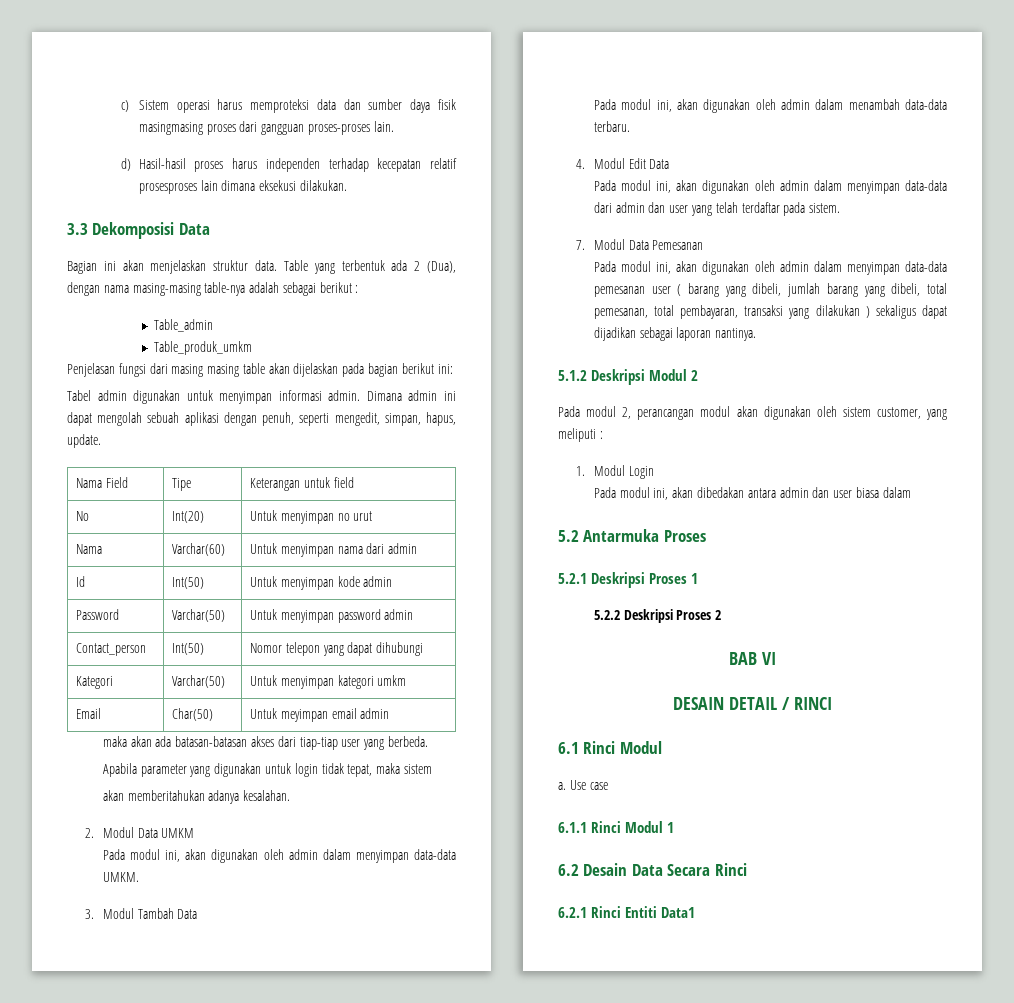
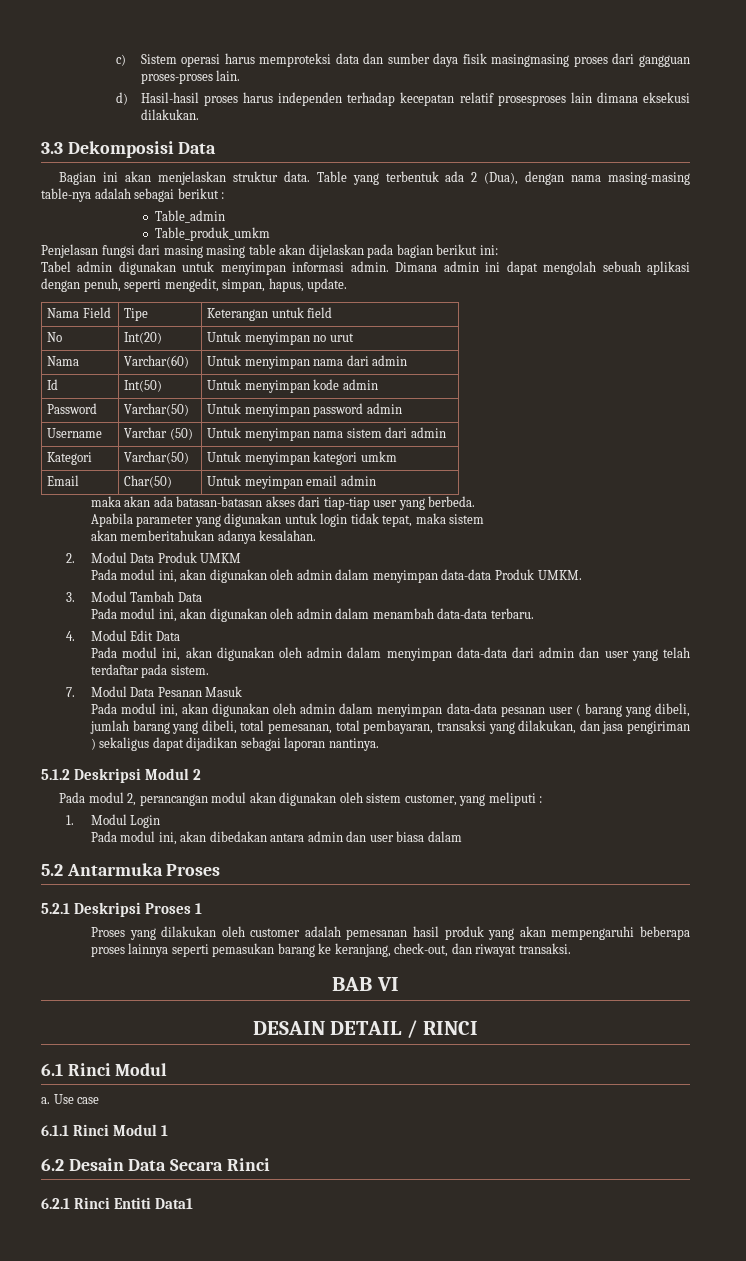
- Contact_person | Int(50) | Nomor telepon yang dapat dihubungi
+ Username | Varchar (50) | Untuk menyimpan nama sistem dari admin
- 2. Modul Data UMKM
+ 2. Modul Data Produk UMKM
- Pada modul ini, akan digunakan oleh admin dalam menyimpan data-data UMKM.
+ Pada modul ini, akan digunakan oleh admin dalam menyimpan data-data Produk UMKM.
- 7. Modul Data Pemesanan
+ 7. Modul Data Pesanan Masuk
- Pada modul ini, akan digunakan oleh admin dalam menyimpan data-data pemesanan user ( barang yang dibeli, jumlah barang yang dibeli, total pemesanan, total pembayaran, transaksi yang dilakukan ) sekaligus dapat dijadikan sebagai laporan nantinya.
+ Pada modul ini, akan digunakan oleh admin dalam menyimpan data-data pesanan user ( barang yang dibeli, jumlah barang yang dibeli, total pemesanan, total pembayaran, transaksi yang dilakukan, dan jasa pengiriman ) sekaligus dapat dijadikan sebagai laporan nantinya.
- 5.2.2 Deskripsi Proses 2
+ Proses yang dilakukan oleh customer adalah pemesanan hasil produk yang akan mempengaruhi beberapa proses lainnya seperti pemasukan barang ke keranjang, check-out, dan riwayat transaksi.

